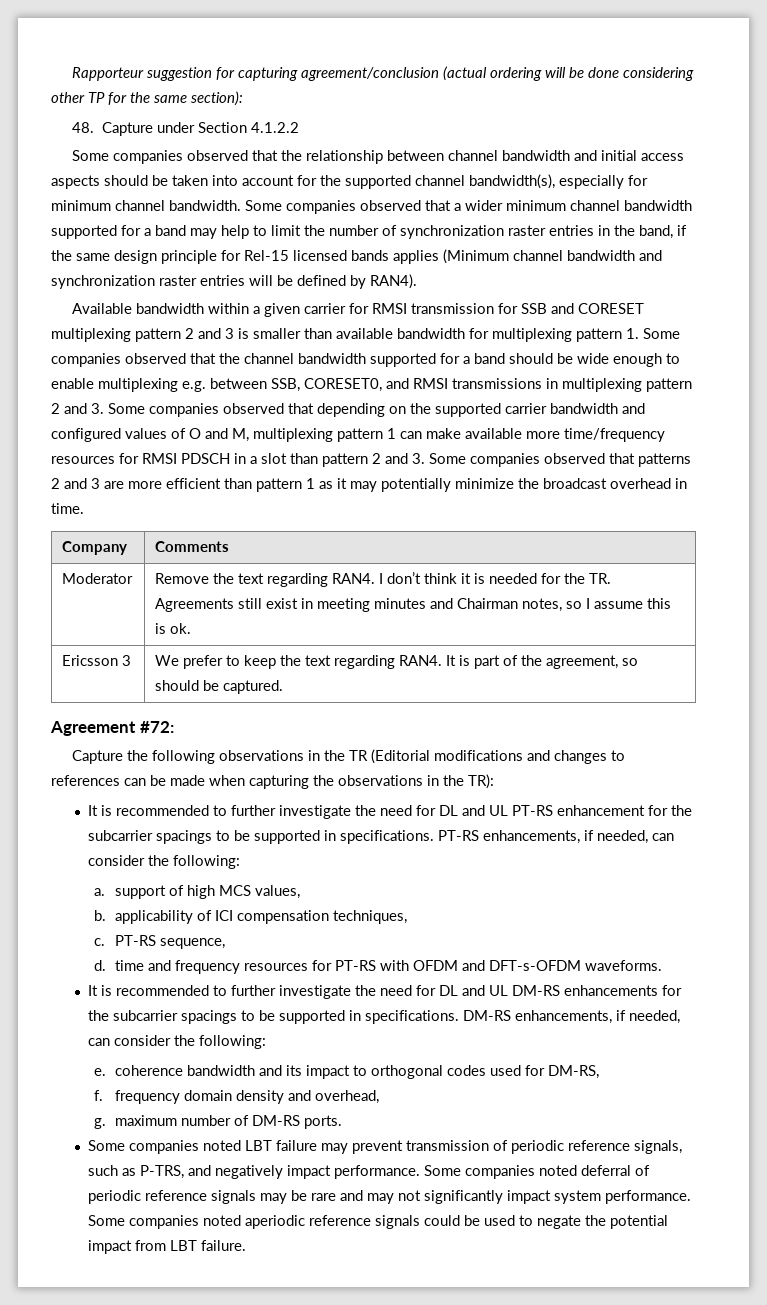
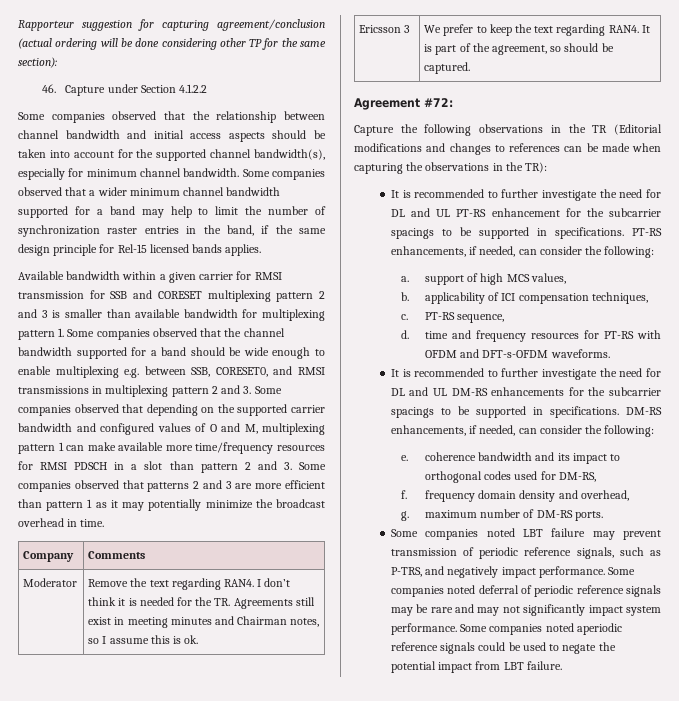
- 48. Capture under Section 4.1.2.2
+ 46. Capture under Section 4.1.2.2
- Some companies observed that a wider minimum channel bandwidth supported for a band may help to limit the number of synchronization raster entries in the band, if the same design principle for Rel-15 licensed bands applies (Minimum channel bandwidth and synchronization raster entries will be defined by RAN4).
+ Some companies observed that a wider minimum channel bandwidth supported for a band may help to limit the number of synchronization raster entries in the band, if the same design principle for Rel-15 licensed bands applies.

